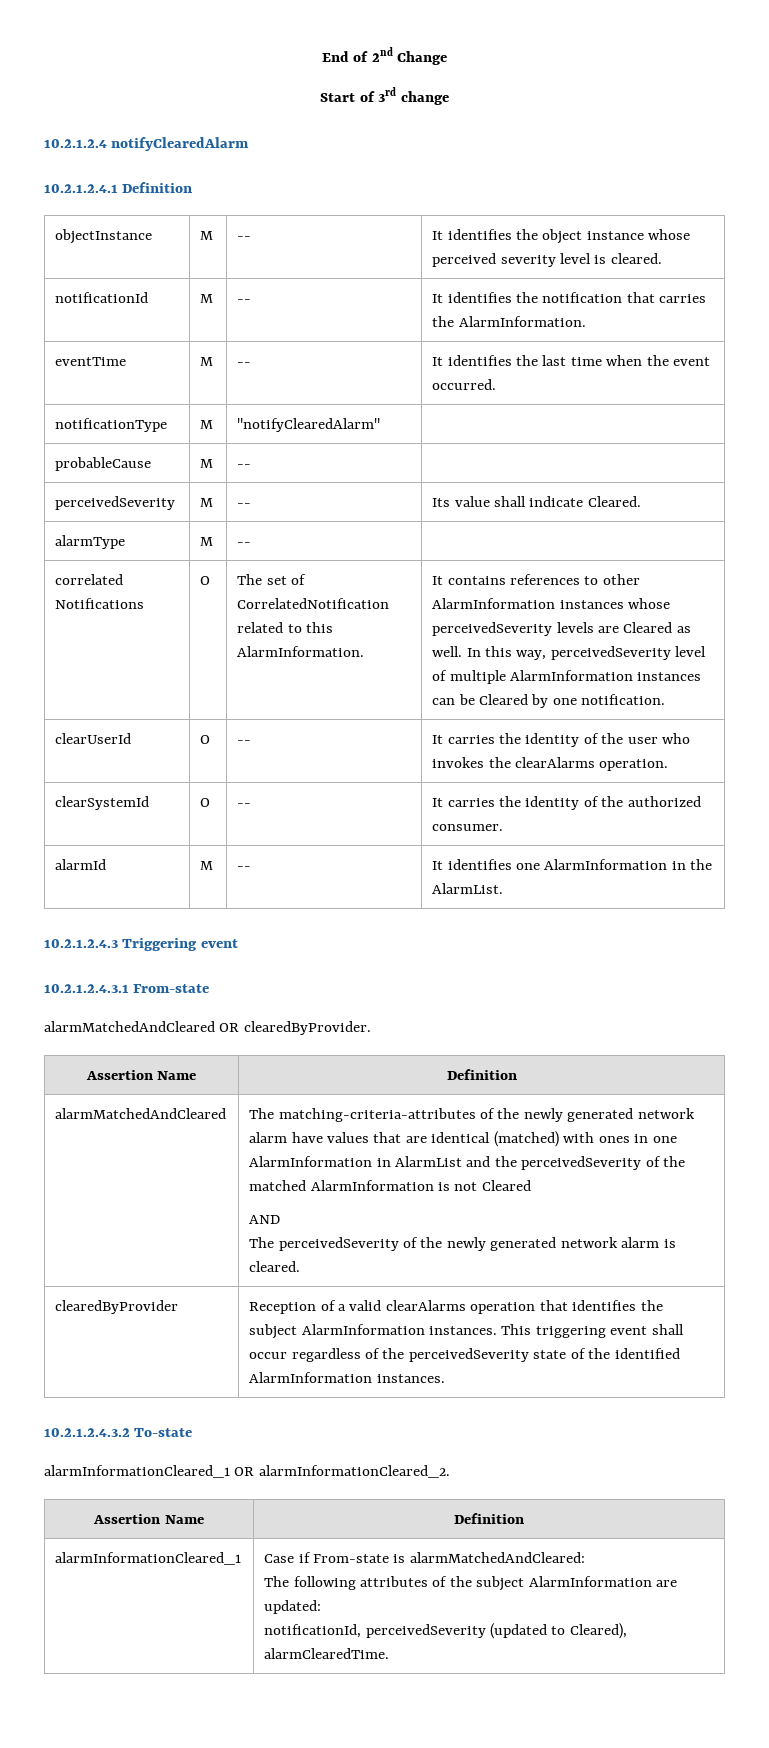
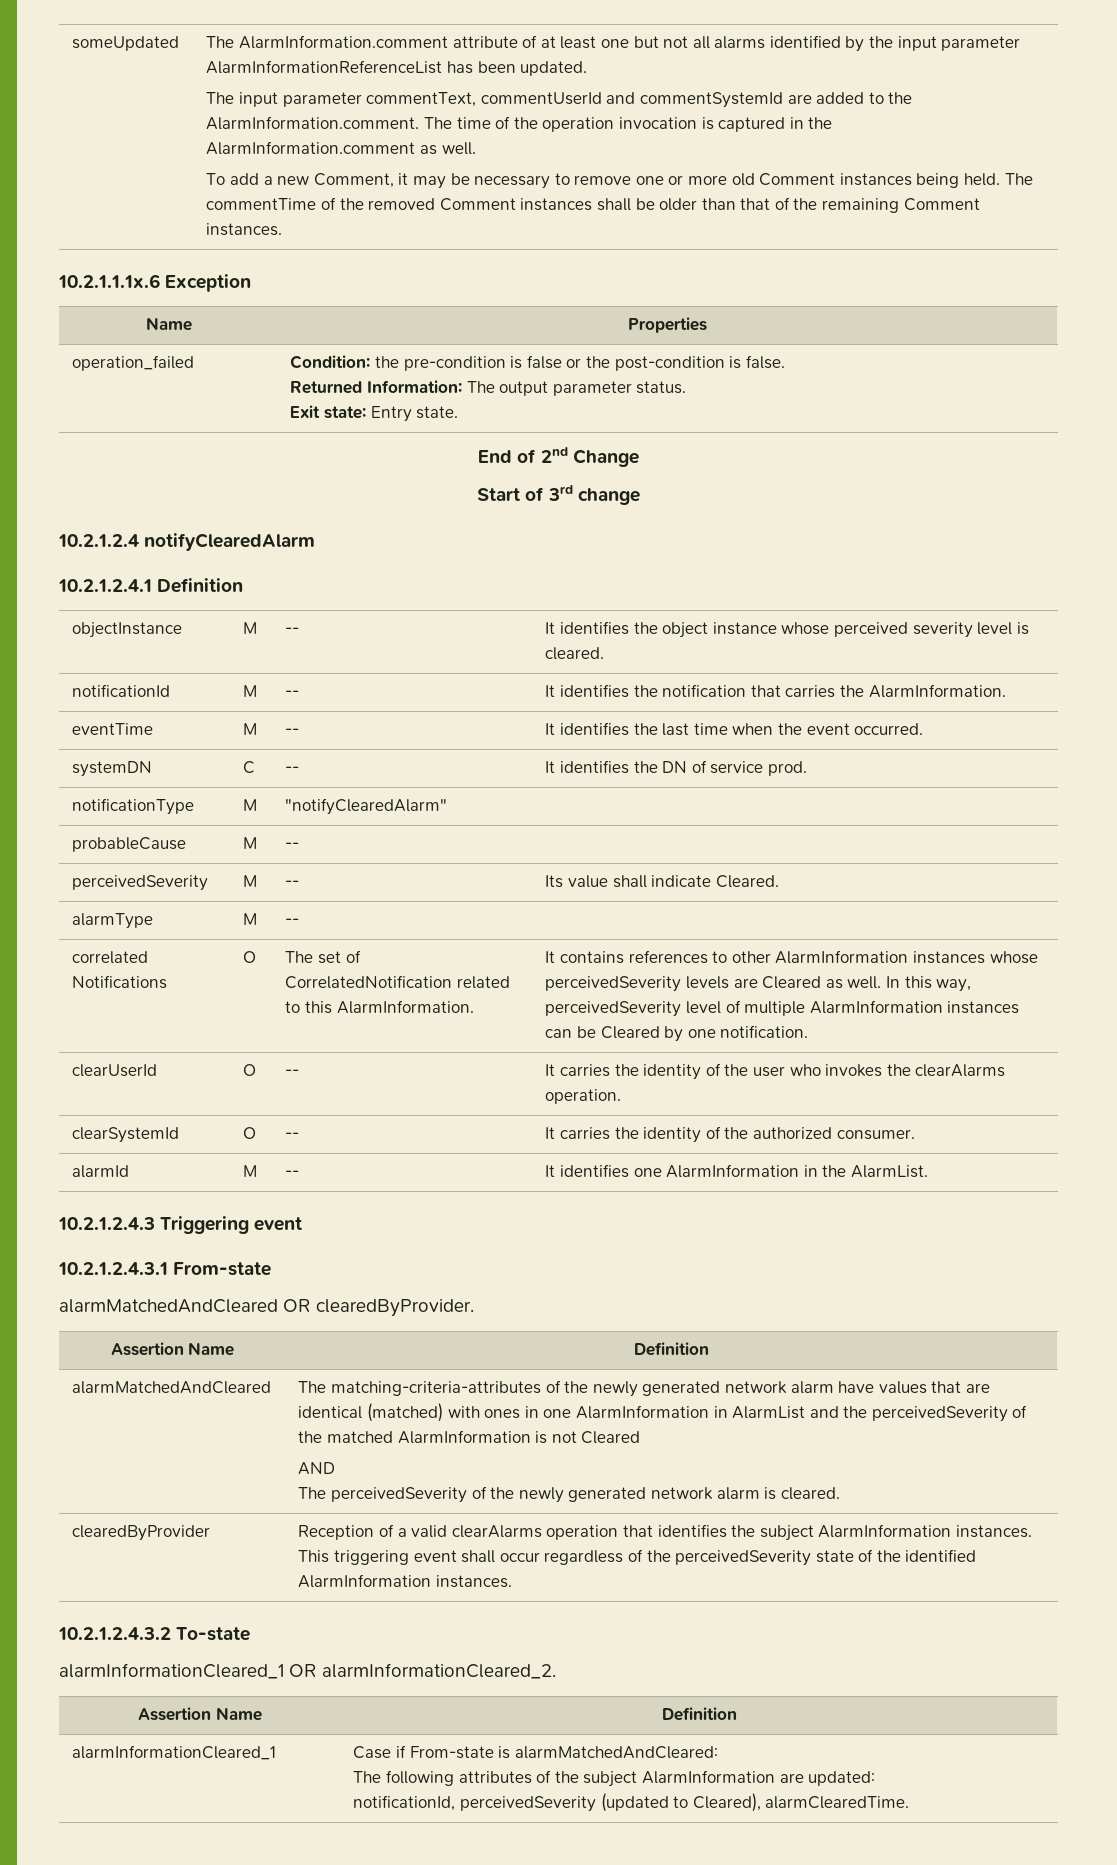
+ someUpdated | The AlarmInformation.comment attribute of at least one but not all alarms identified by the input parameter AlarmInformationReferenceList has been updated.
+ The input parameter commentText, commentUserId and commentSystemId are added to the AlarmInformation.comment. The time of the operation invocation is captured in the AlarmInformation.comment as well.
+ To add a new Comment, it may be necessary to remove one or more old Comment instances being held. The commentTime of the removed Comment instances shall be older than that of the remaining Comment instances.
+ 10.2.1.1.1x.6 Exception
+ Name | Properties
+ operation_failed | Condition: the pre-condition is false or the post-condition is false.
+ Returned Information: The output parameter status.
+ Exit state: Entry state.
+ systemDN | C | -- | It identifies the DN of service prod.

